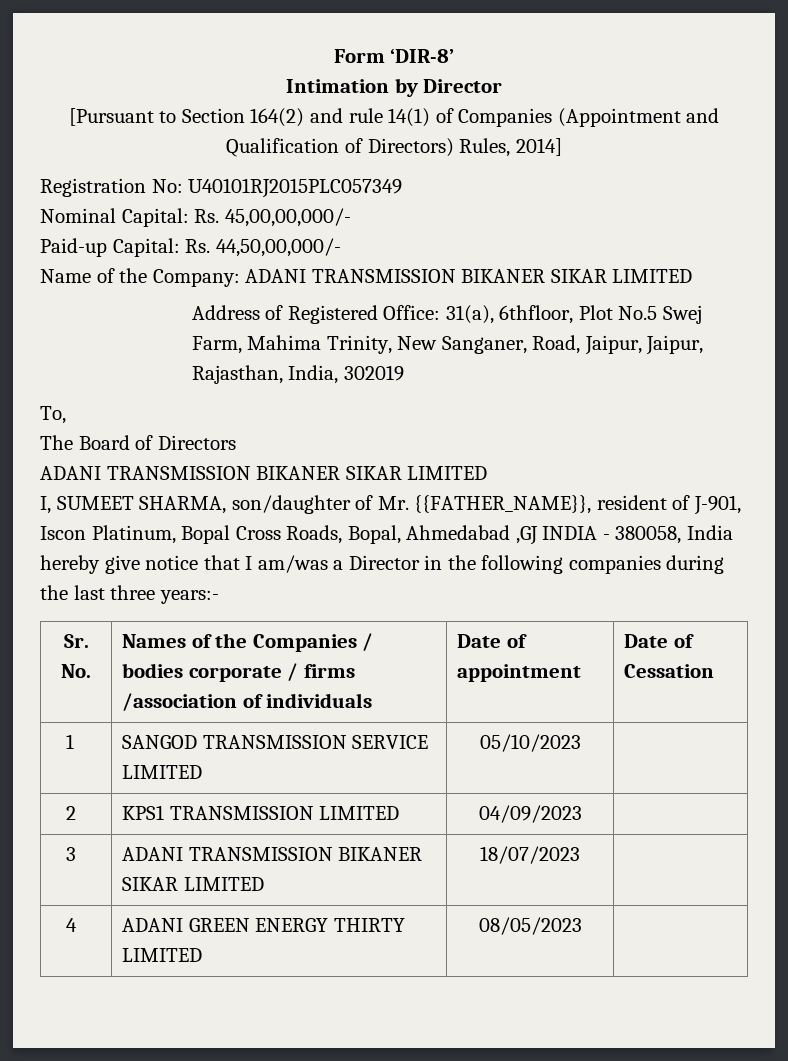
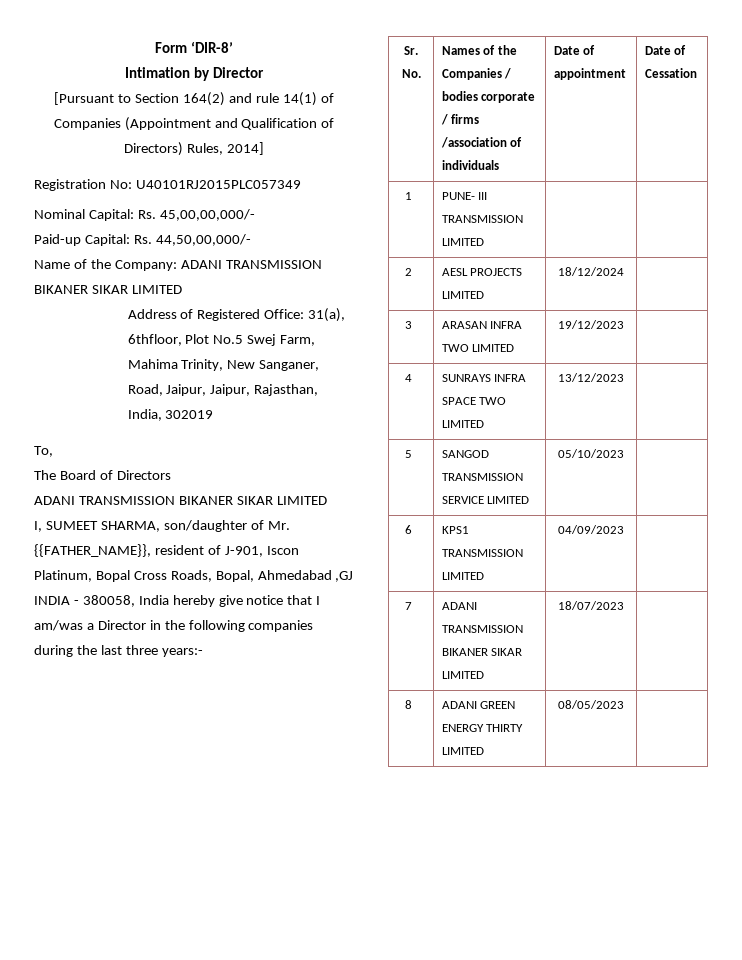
- 1 | SANGOD TRANSMISSION SERVICE LIMITED | 05/10/2023 |
+ 1 | PUNE- III TRANSMISSION LIMITED | |
+ 2 | AESL PROJECTS LIMITED | 18/12/2024 |
+ 3 | ARASAN INFRA TWO LIMITED | 19/12/2023 |
+ 4 | SUNRAYS INFRA SPACE TWO LIMITED | 13/12/2023 |
+ 5 | SANGOD TRANSMISSION SERVICE LIMITED | 05/10/2023 |
- 2 | KPS1 TRANSMISSION LIMITED | 04/09/2023 |
+ 6 | KPS1 TRANSMISSION LIMITED | 04/09/2023 |
- 3 | ADANI TRANSMISSION BIKANER SIKAR LIMITED | 18/07/2023 |
+ 7 | ADANI TRANSMISSION BIKANER SIKAR LIMITED | 18/07/2023 |
- 4 | ADANI GREEN ENERGY THIRTY LIMITED | 08/05/2023 |
+ 8 | ADANI GREEN ENERGY THIRTY LIMITED | 08/05/2023 |

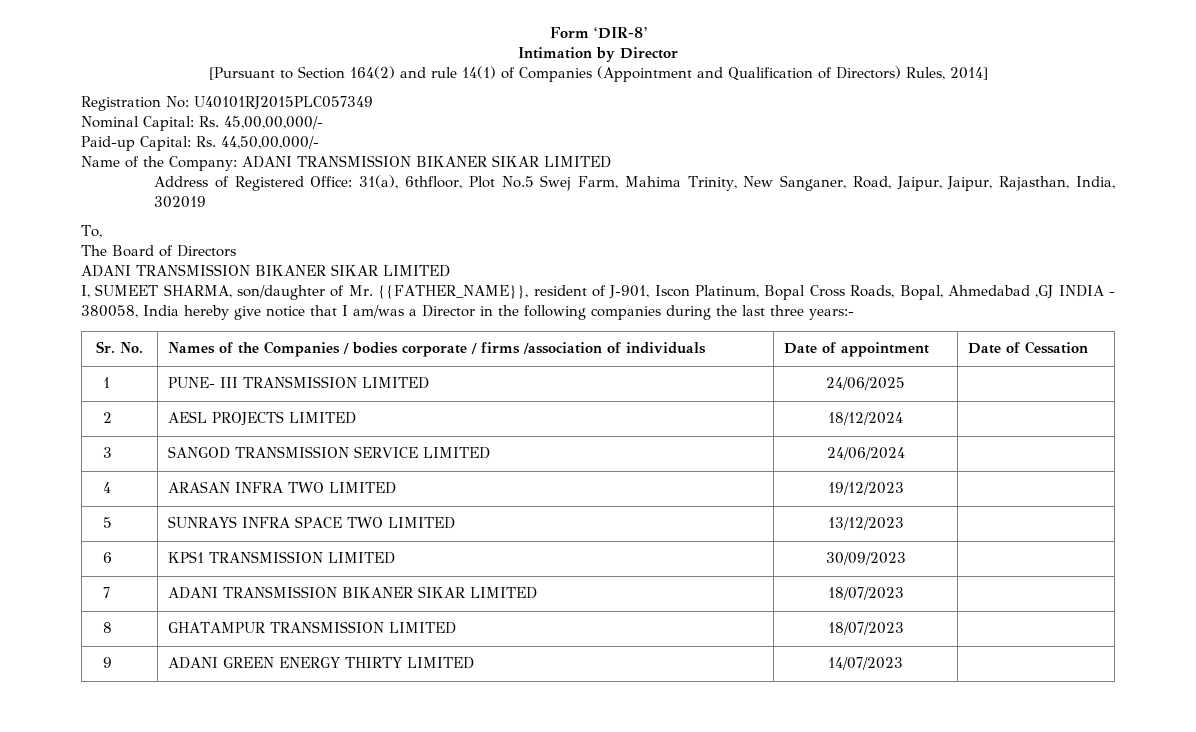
- 1 | PUNE- III TRANSMISSION LIMITED | |
+ 1 | PUNE- III TRANSMISSION LIMITED | 24/06/2025 |
- 3 | ARASAN INFRA TWO LIMITED | 19/12/2023 |
+ 3 | SANGOD TRANSMISSION SERVICE LIMITED | 24/06/2024 |
+ 4 | ARASAN INFRA TWO LIMITED | 19/12/2023 |
- 4 | SUNRAYS INFRA SPACE TWO LIMITED | 13/12/2023 |
+ 5 | SUNRAYS INFRA SPACE TWO LIMITED | 13/12/2023 |
- 5 | SANGOD TRANSMISSION SERVICE LIMITED | 05/10/2023 |
- 6 | KPS1 TRANSMISSION LIMITED | 04/09/2023 |
+ 6 | KPS1 TRANSMISSION LIMITED | 30/09/2023 |
- 8 | ADANI GREEN ENERGY THIRTY LIMITED | 08/05/2023 |
+ 8 | GHATAMPUR TRANSMISSION LIMITED | 18/07/2023 |
+ 9 | ADANI GREEN ENERGY THIRTY LIMITED | 14/07/2023 |

